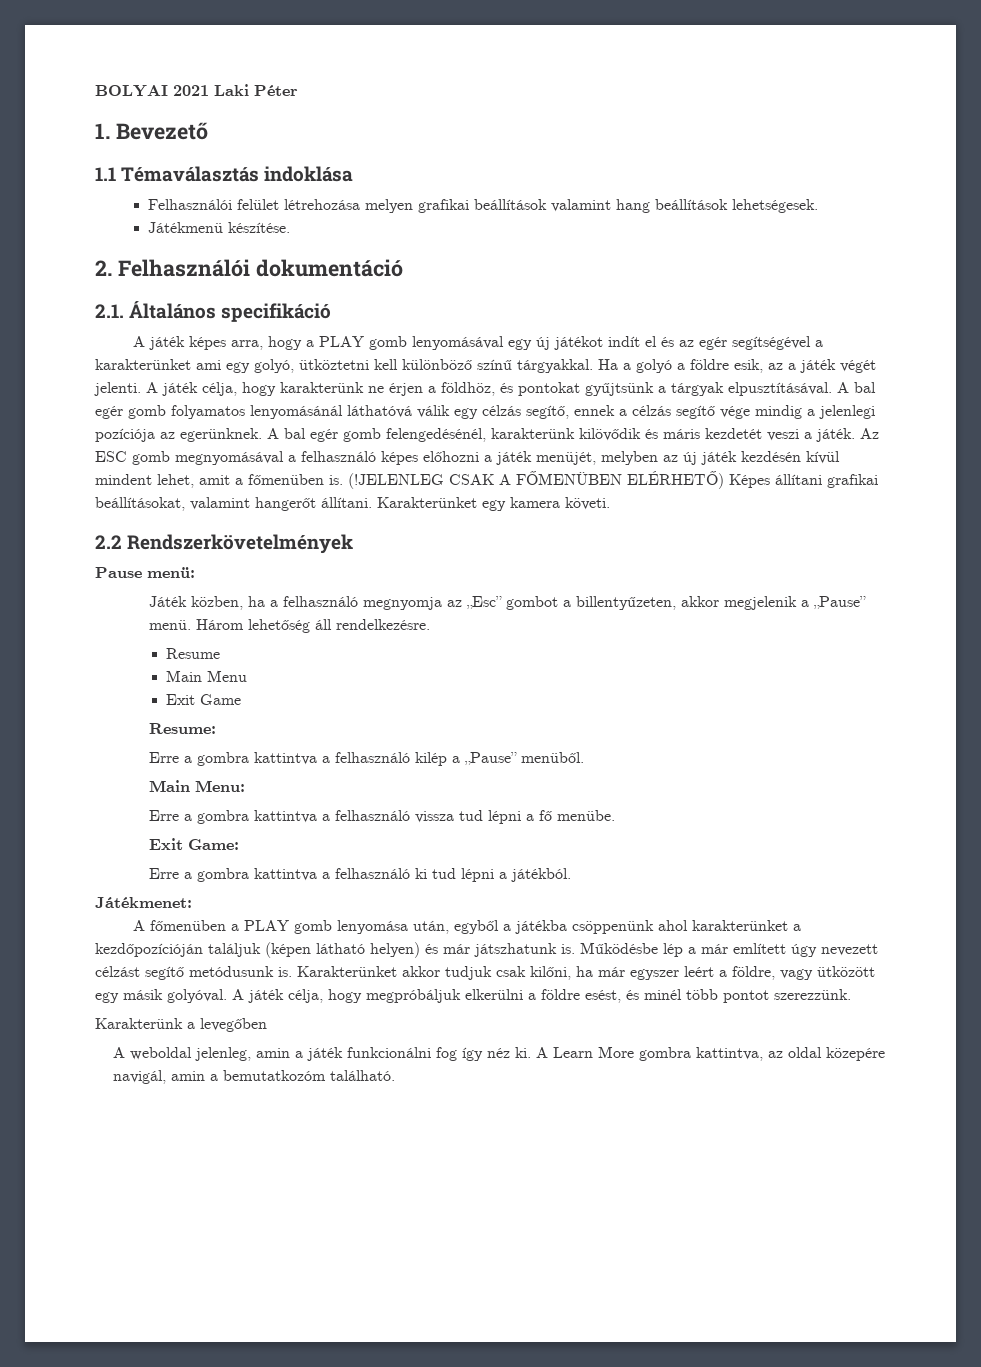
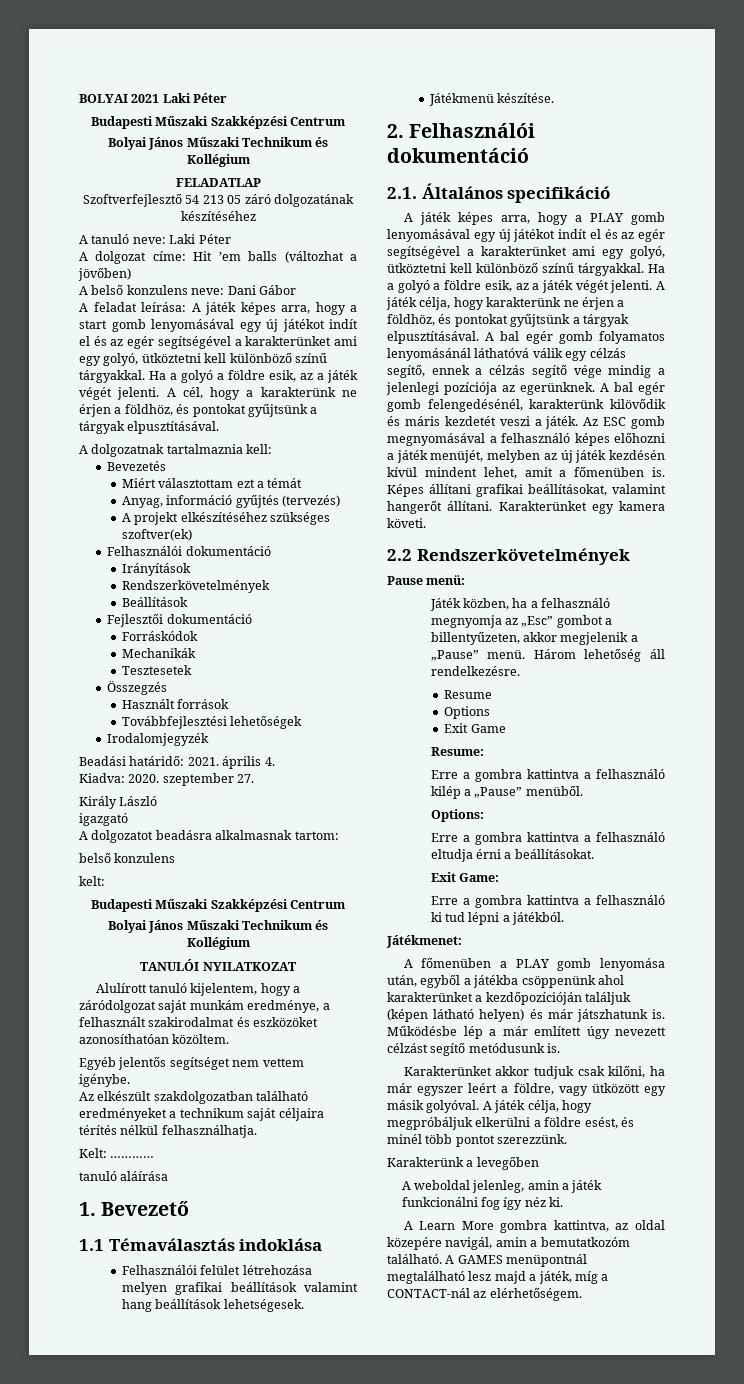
  BOLYAI 2021 Laki Péter
+ Budapesti Műszaki Szakképzési Centrum
+ Bolyai János Műszaki Technikum és Kollégium
+ FELADATLAP
+ Szoftverfejlesztő 54 213 05 záró dolgozatának készítéséhez
+ A tanuló neve: Laki Péter
+ A dolgozat címe: Hit ’em balls (változhat a jövőben)
+ A belső konzulens neve: Dani Gábor
+ A feladat leírása: A játék képes arra, hogy a start gomb lenyomásával egy új játékot indít el és az egér segítségével a karakterünket ami egy golyó, ütköztetni kell különböző színű tárgyakkal. Ha a golyó a földre esik, az a játék végét jelenti. A cél, hogy a karakterünk ne érjen a földhöz, és pontokat gyűjtsünk a tárgyak elpusztításával.
+ A dolgozatnak tartalmaznia kell:
+ Bevezetés
+ Miért választottam ezt a témát
+ Anyag, információ gyűjtés (tervezés)
+ A projekt elkészítéséhez szükséges szoftver(ek)
+ Felhasználói dokumentáció
+ Irányítások
+ Rendszerkövetelmények
+ Beállítások
+ Fejlesztői dokumentáció
+ Forráskódok
+ Mechanikák
+ Tesztesetek
+ Összegzés
+ Használt források
+ Továbbfejlesztési lehetőségek
+ Irodalomjegyzék
+ Beadási határidő: 2021. április 4.
+ Kiadva: 2020. szeptember 27.
+ Király László
+ igazgató
+ A dolgozatot beadásra alkalmasnak tartom:
+ belső konzulens
+ kelt:
+ Budapesti Műszaki Szakképzési Centrum
+ Bolyai János Műszaki Technikum és Kollégium
+ TANULÓI NYILATKOZAT
+ Alulírott tanuló kijelentem, hogy a záródolgozat saját munkám eredménye, a felhasznált szakirodalmat és eszközöket azonosíthatóan közöltem.
+ Egyéb jelentős segítséget nem vettem igénybe.
+ Az elkészült szakdolgozatban található eredményeket a technikum saját céljaira térítés nélkül felhasználhatja.
+ Kelt: …………
+ tanuló aláírása
- (!JELENLEG CSAK A FŐMENÜBEN ELÉRHETŐ) Képes állítani grafikai beállításokat, valamint hangerőt állítani.
+ Képes állítani grafikai beállításokat, valamint hangerőt állítani.
- Main Menu
+ Options
- Main Menu:
- Erre a gombra kattintva a felhasználó vissza tud lépni a fő menübe.
+ Options:
+ Erre a gombra kattintva a felhasználó eltudja érni a beállításokat.
- Működésbe lép a már említett úgy nevezett célzást segítő metódusunk is. Karakterünket akkor tudjuk csak kilőni, ha már egyszer leért a földre, vagy ütközött egy másik golyóval.
+ Működésbe lép a már említett úgy nevezett célzást segítő metódusunk is.
+ Karakterünket akkor tudjuk csak kilőni, ha már egyszer leért a földre, vagy ütközött egy másik golyóval.
- A weboldal jelenleg, amin a játék funkcionálni fog így néz ki. A Learn More gombra kattintva, az oldal közepére navigál, amin a bemutatkozóm található.
+ A weboldal jelenleg, amin a játék funkcionálni fog így néz ki.
+ A Learn More gombra kattintva, az oldal közepére navigál, amin a bemutatkozóm található.
+ A GAMES menüpontnál megtalálható lesz majd a játék, míg a CONTACT-nál az elérhetőségem.

